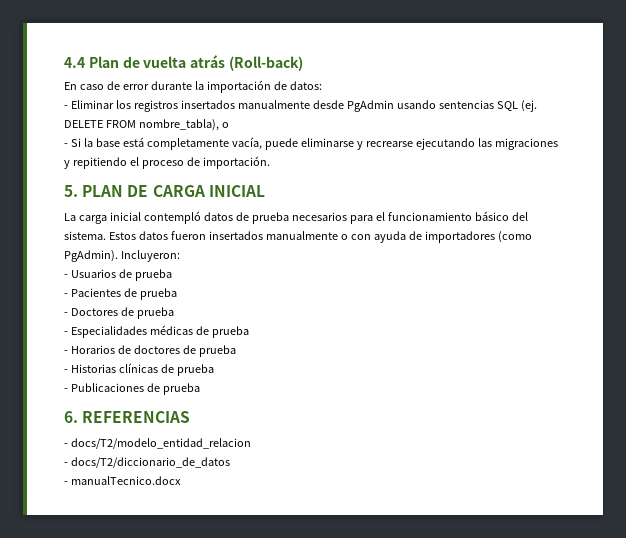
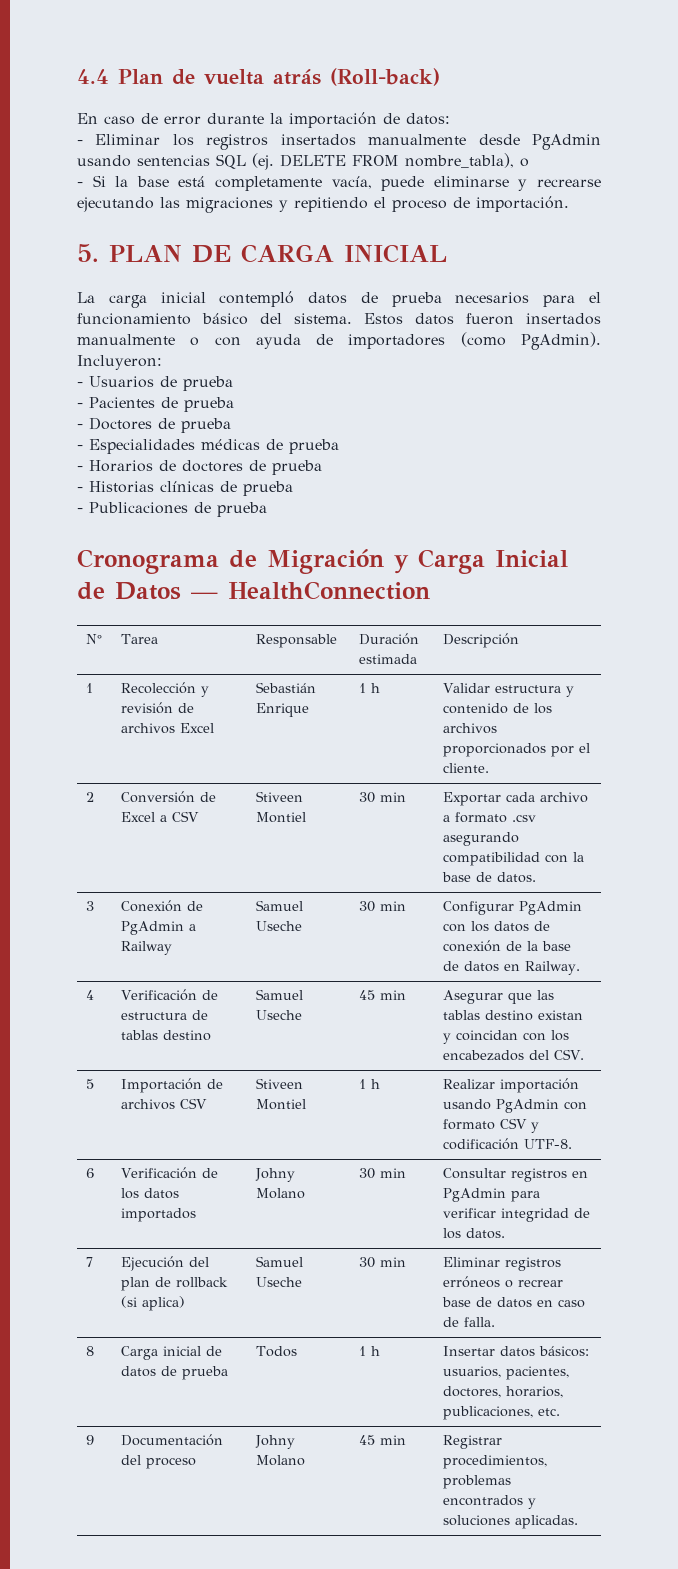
- 6. REFERENCIAS
- - docs/T2/modelo_entidad_relacion
- - docs/T2/diccionario_de_datos
- - manualTecnico.docx
+ Cronograma de Migración y Carga Inicial de Datos — HealthConnection
+ N° | Tarea | Responsable | Duración estimada | Descripción
+ 1 | Recolección y revisión de archivos Excel | Sebastián Enrique | 1 h | Validar estructura y contenido de los archivos proporcionados por el cliente.
+ 2 | Conversión de Excel a CSV | Stiveen Montiel | 30 min | Exportar cada archivo a formato .csv asegurando compatibilidad con la base de datos.
+ 3 | Conexión de PgAdmin a Railway | Samuel Useche | 30 min | Configurar PgAdmin con los datos de conexión de la base de datos en Railway.
+ 4 | Verificación de estructura de tablas destino | Samuel Useche | 45 min | Asegurar que las tablas destino existan y coincidan con los encabezados del CSV.
+ 5 | Importación de archivos CSV | Stiveen Montiel | 1 h | Realizar importación usando PgAdmin con formato CSV y codificación UTF-8.
+ 6 | Verificación de los datos importados | Johny Molano | 30 min | Consultar registros en PgAdmin para verificar integridad de los datos.
+ 7 | Ejecución del plan de rollback (si aplica) | Samuel Useche | 30 min | Eliminar registros erróneos o recrear base de datos en caso de falla.
+ 8 | Carga inicial de datos de prueba | Todos | 1 h | Insertar datos básicos: usuarios, pacientes, doctores, horarios, publicaciones, etc.
+ 9 | Documentación del proceso | Johny Molano | 45 min | Registrar procedimientos, problemas encontrados y soluciones aplicadas.

